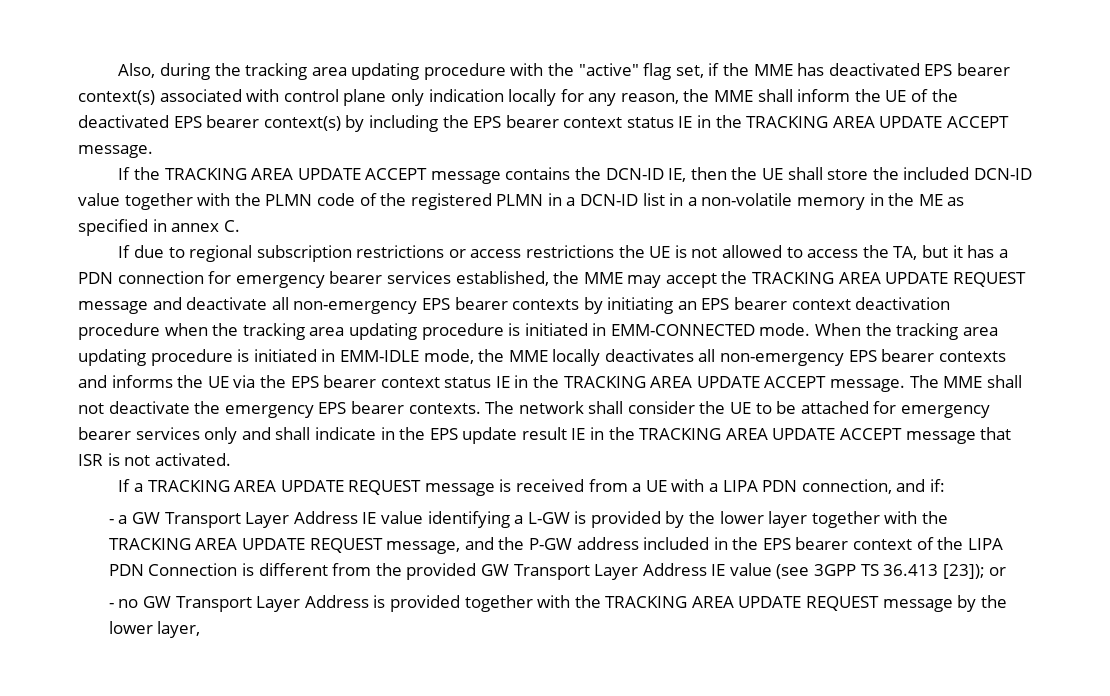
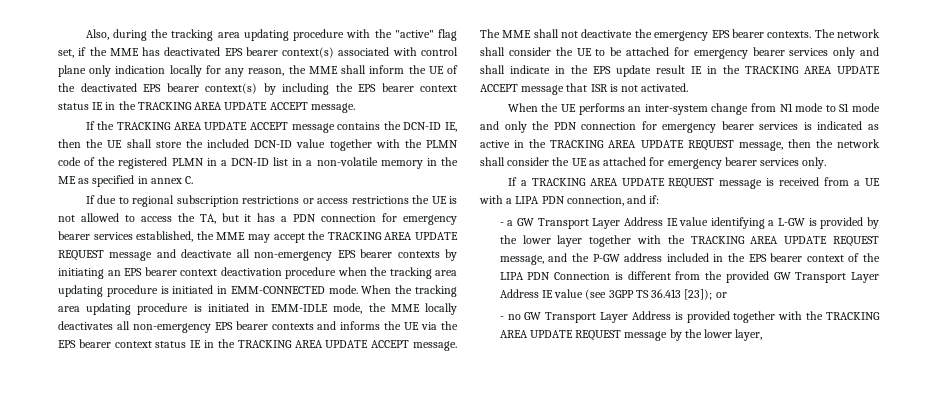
+ When the UE performs an inter-system change from N1 mode to S1 mode and only the PDN connection for emergency bearer services is indicated as active in the TRACKING AREA UPDATE REQUEST message, then the network shall consider the UE as attached for emergency bearer services only.

